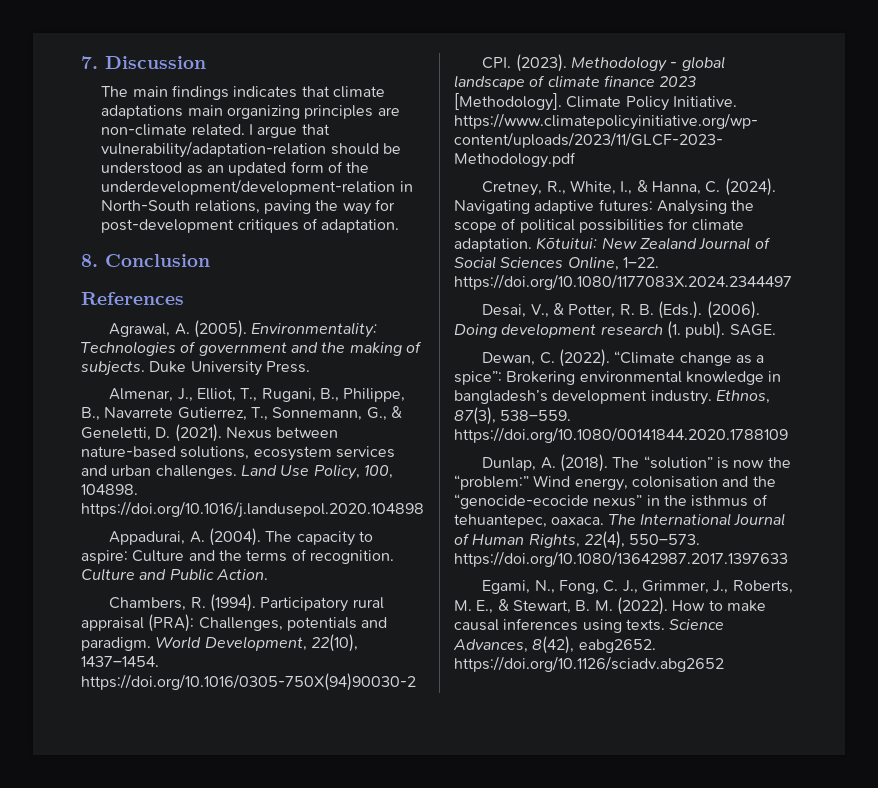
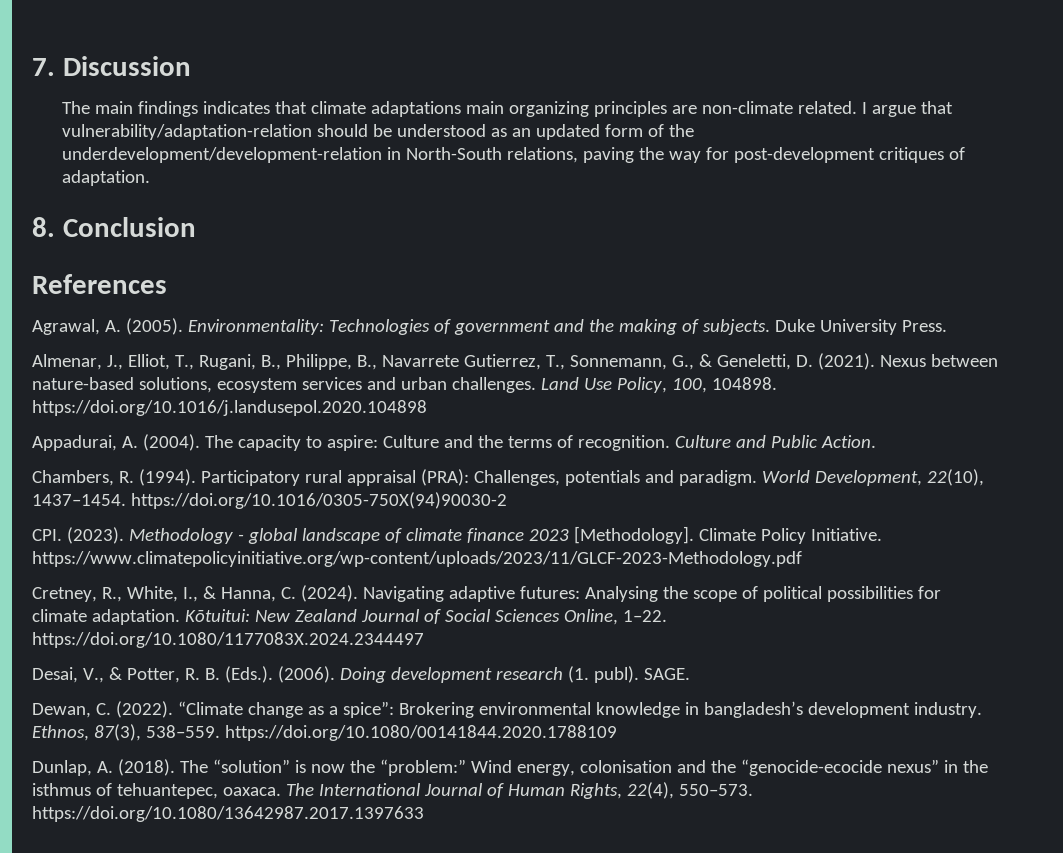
- Egami, N., Fong, C. J., Grimmer, J., Roberts, M. E., & Stewart, B. M. (2022). How to make causal inferences using texts. Science Advances, 8(42), eabg2652. https://doi.org/10.1126/sciadv.abg2652

